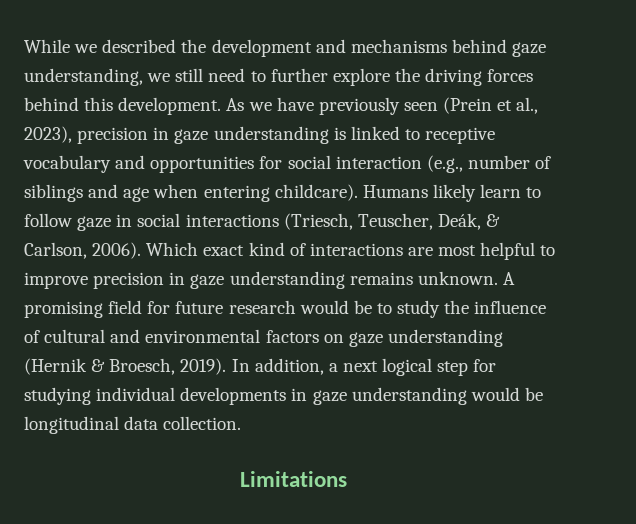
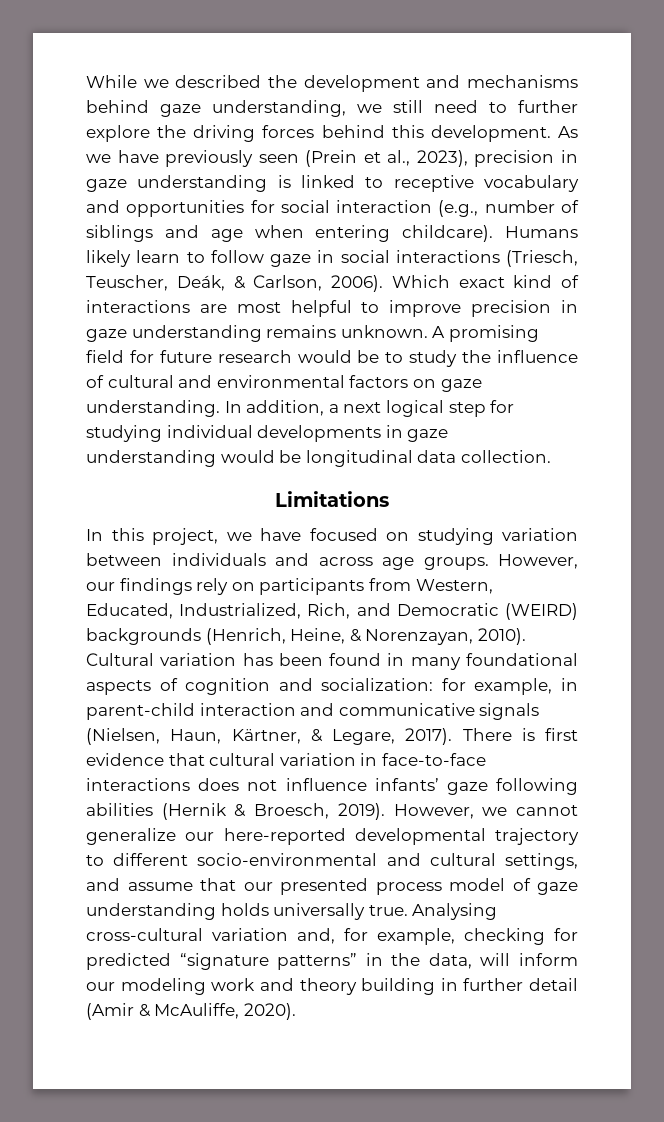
- A promising field for future research would be to study the influence of cultural and environmental factors on gaze understanding (Hernik & Broesch, 2019).
+ A promising field for future research would be to study the influence of cultural and environmental factors on gaze understanding.
+ In this project, we have focused on studying variation between individuals and across age groups. However, our findings rely on participants from Western, Educated, Industrialized, Rich, and Democratic (WEIRD) backgrounds (Henrich, Heine, & Norenzayan, 2010). Cultural variation has been found in many foundational aspects of cognition and socialization: for example, in parent-child interaction and communicative signals (Nielsen, Haun, Kärtner, & Legare, 2017). There is first evidence that cultural variation in face-to-face interactions does not influence infants’ gaze following abilities (Hernik & Broesch, 2019). However, we cannot generalize our here-reported developmental trajectory to different socio-environmental and cultural settings, and assume that our presented process model of gaze understanding holds universally true. Analysing cross-cultural variation and, for example, checking for predicted “signature patterns” in the data, will inform our modeling work and theory building in further detail (Amir & McAuliffe, 2020).

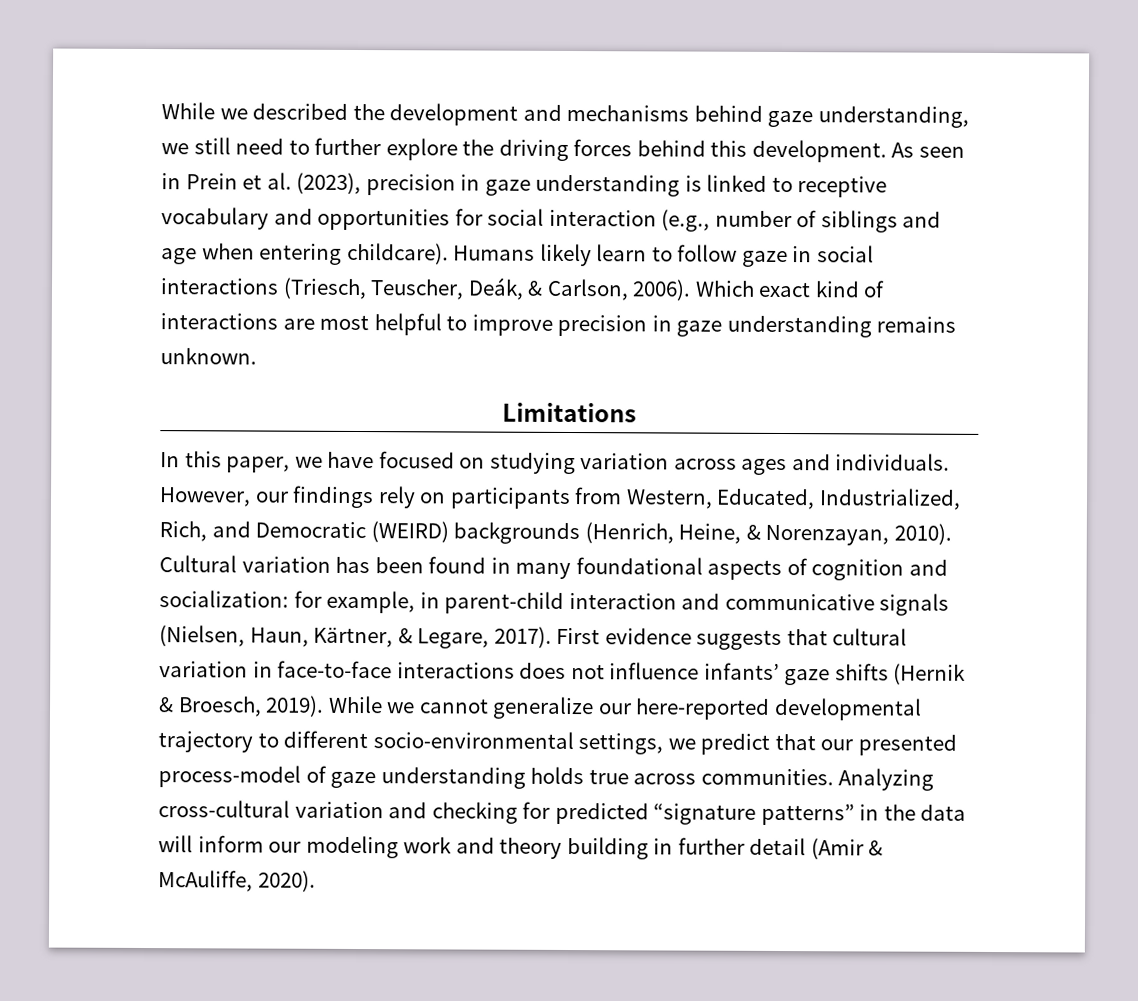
- As we have previously seen (Prein et al., 2023), precision in gaze understanding is linked to receptive vocabulary and opportunities for social interaction (e.g., number of siblings and age when entering childcare).
+ As seen in Prein et al. (2023), precision in gaze understanding is linked to receptive vocabulary and opportunities for social interaction (e.g., number of siblings and age when entering childcare).
- A promising field for future research would be to study the influence of cultural and environmental factors on gaze understanding. In addition, a next logical step for studying individual developments in gaze understanding would be longitudinal data collection.
- In this project, we have focused on studying variation between individuals and across age groups.
+ In this paper, we have focused on studying variation across ages and individuals.
- There is first evidence that cultural variation in face-to-face interactions does not influence infants’ gaze following abilities (Hernik & Broesch, 2019).
+ First evidence suggests that cultural variation in face-to-face interactions does not influence infants’ gaze shifts (Hernik & Broesch, 2019).
- However, we cannot generalize our here-reported developmental trajectory to different socio-environmental and cultural settings, and assume that our presented process model of gaze understanding holds universally true. Analysing cross-cultural variation and, for example, checking for predicted “signature patterns” in the data, will inform our modeling work and theory building in further detail (Amir & McAuliffe, 2020).
+ While we cannot generalize our here-reported developmental trajectory to different socio-environmental settings, we predict that our presented process-model of gaze understanding holds true across communities. Analyzing cross-cultural variation and checking for predicted “signature patterns” in the data will inform our modeling work and theory building in further detail (Amir & McAuliffe, 2020).

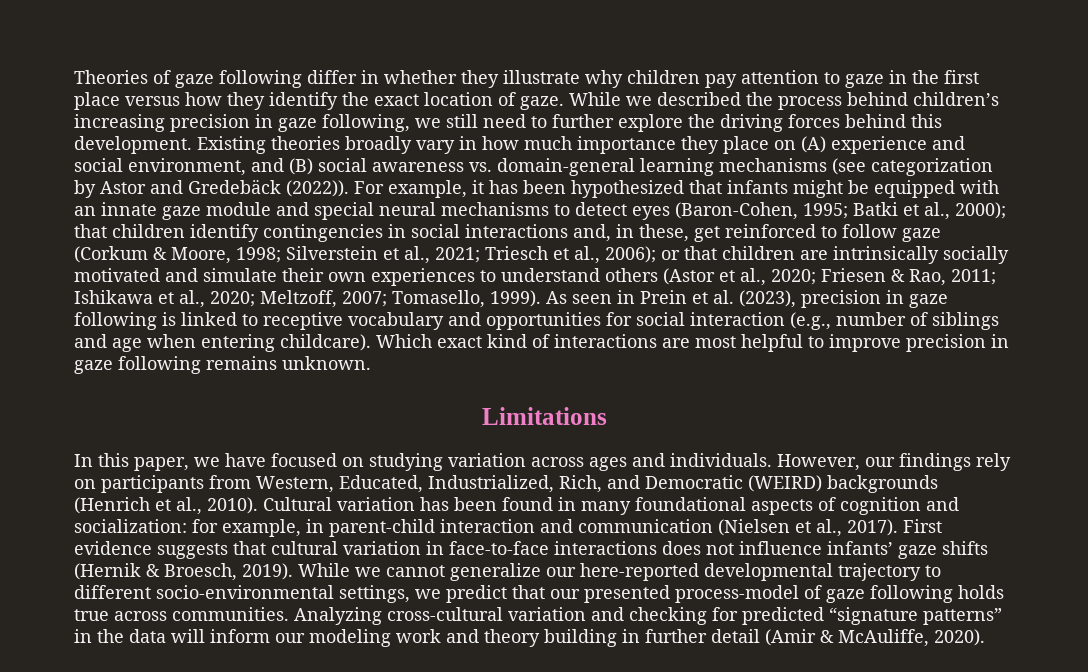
- While we described the development and mechanisms behind gaze understanding, we still need to further explore the driving forces behind this development.
+ Theories of gaze following differ in whether they illustrate why children pay attention to gaze in the first place versus how they identify the exact location of gaze. While we described the process behind children’s increasing precision in gaze following, we still need to further explore the driving forces behind this development.
+ Existing theories broadly vary in how much importance they place on (A) experience and social environment, and (B) social awareness vs. domain-general learning mechanisms (see categorization by Astor and Gredebäck (2022)). For example, it has been hypothesized that infants might be equipped with an innate gaze module and special neural mechanisms to detect eyes (Baron-Cohen, 1995; Batki et al., 2000); that children identify contingencies in social interactions and, in these, get reinforced to follow gaze (Corkum & Moore, 1998; Silverstein et al., 2021; Triesch et al., 2006); or that children are intrinsically socially motivated and simulate their own experiences to understand others (Astor et al., 2020; Friesen & Rao, 2011; Ishikawa et al., 2020; Meltzoff, 2007; Tomasello, 1999).
- As seen in Prein et al. (2023), precision in gaze understanding is linked to receptive vocabulary and opportunities for social interaction (e.g., number of siblings and age when entering childcare).
+ As seen in Prein et al. (2023), precision in gaze following is linked to receptive vocabulary and opportunities for social interaction (e.g., number of siblings and age when entering childcare).
- Humans likely learn to follow gaze in social interactions (Triesch, Teuscher, Deák, & Carlson, 2006).
- Which exact kind of interactions are most helpful to improve precision in gaze understanding remains unknown.
+ Which exact kind of interactions are most helpful to improve precision in gaze following remains unknown.
- However, our findings rely on participants from Western, Educated, Industrialized, Rich, and Democratic (WEIRD) backgrounds (Henrich, Heine, & Norenzayan, 2010).
+ However, our findings rely on participants from Western, Educated, Industrialized, Rich, and Democratic (WEIRD) backgrounds (Henrich et al., 2010).
- Cultural variation has been found in many foundational aspects of cognition and socialization: for example, in parent-child interaction and communicative signals (Nielsen, Haun, Kärtner, & Legare, 2017).
+ Cultural variation has been found in many foundational aspects of cognition and socialization: for example, in parent-child interaction and communication (Nielsen et al., 2017).
- While we cannot generalize our here-reported developmental trajectory to different socio-environmental settings, we predict that our presented process-model of gaze understanding holds true across communities.
+ While we cannot generalize our here-reported developmental trajectory to different socio-environmental settings, we predict that our presented process-model of gaze following holds true across communities.

